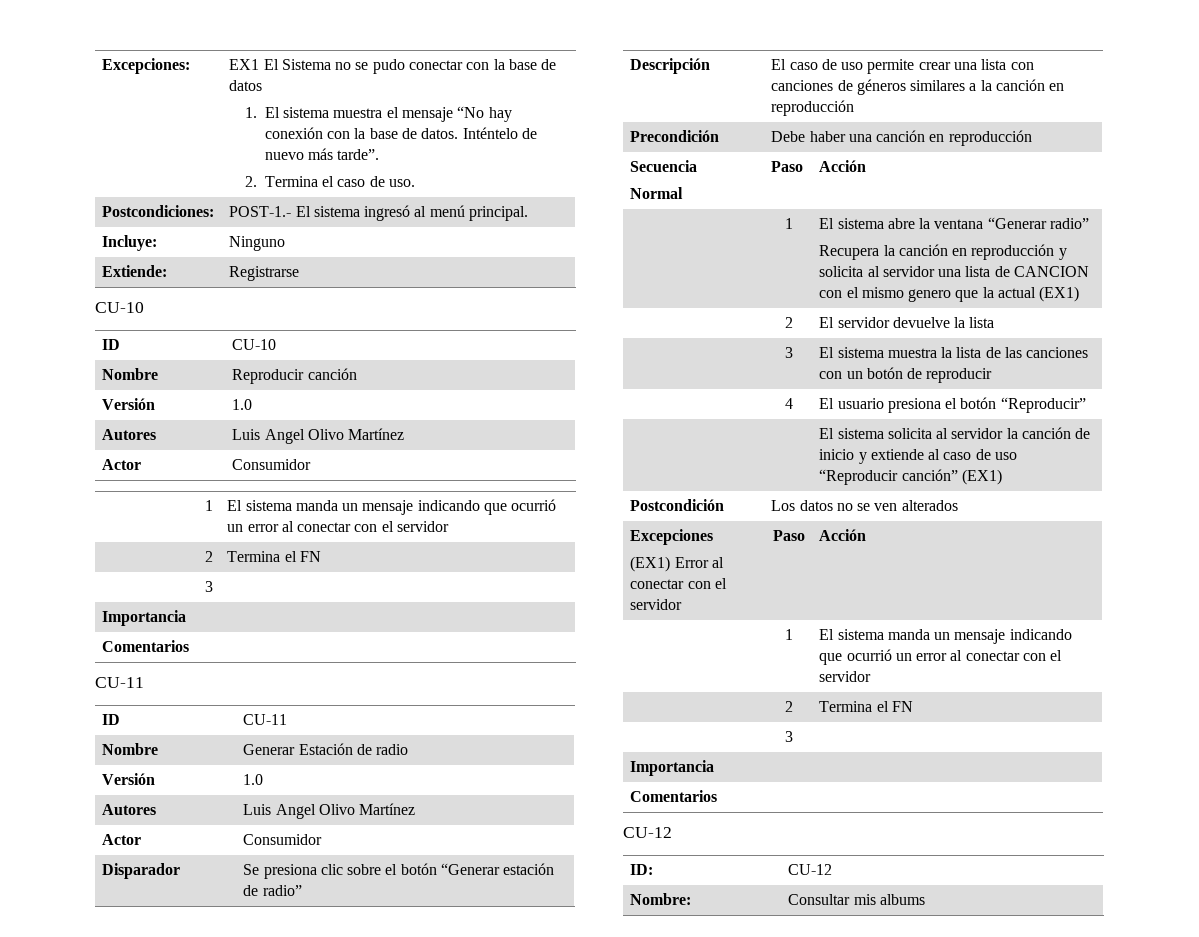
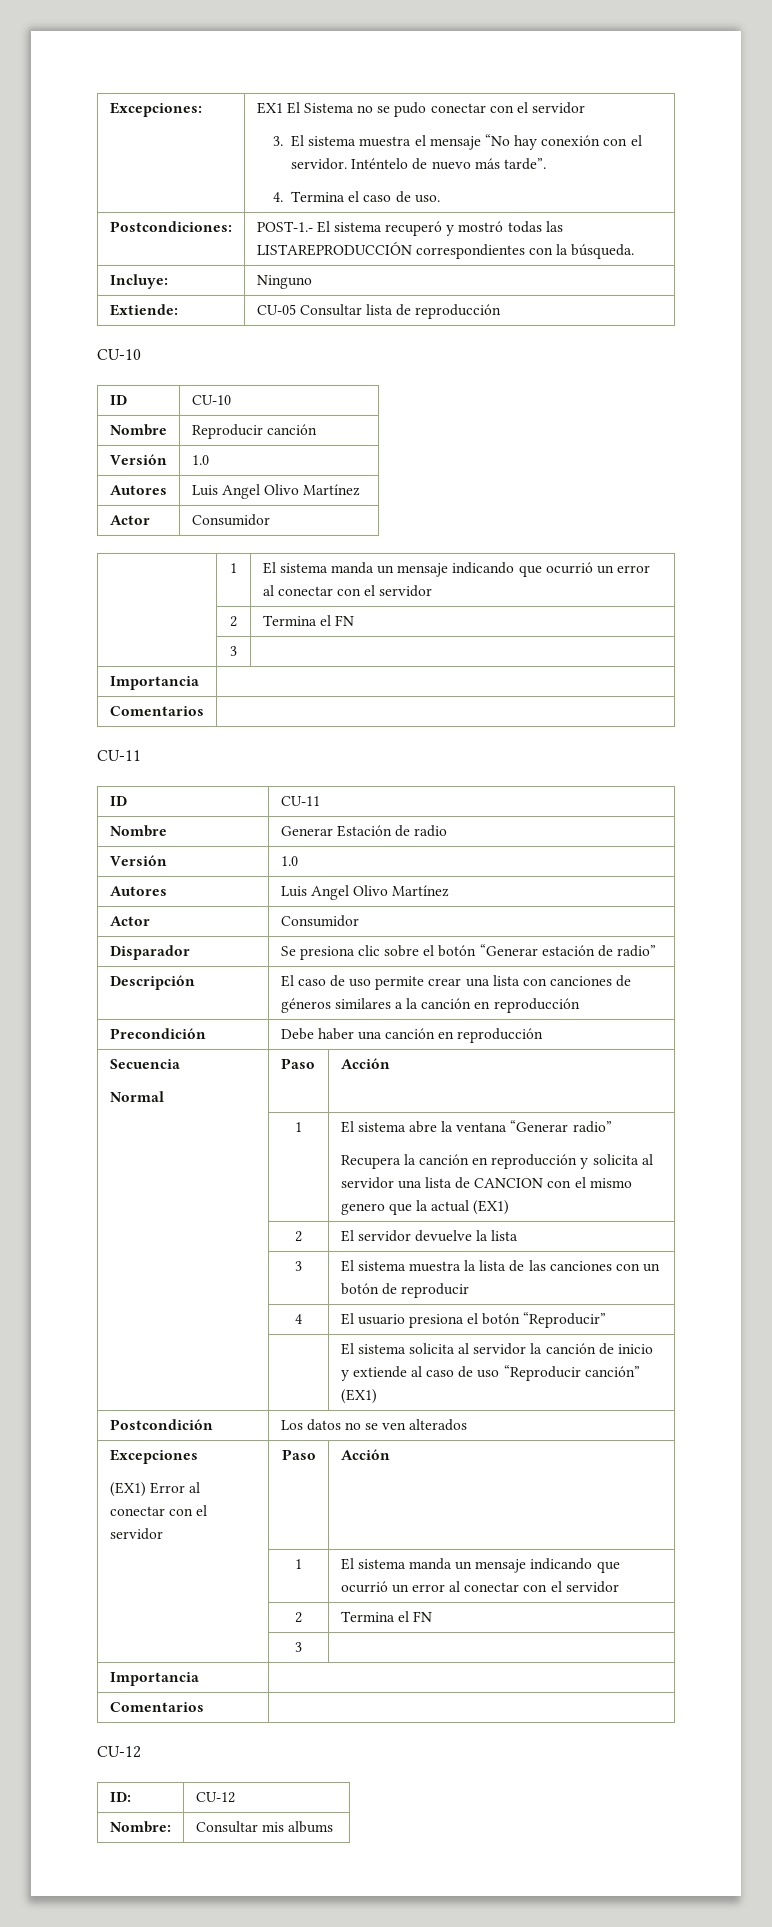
- Excepciones: | EX1 El Sistema no se pudo conectar con la base de datos
- 1. El sistema muestra el mensaje “No hay conexión con la base de datos. Inténtelo de nuevo más tarde”.
- 2. Termina el caso de uso.
+ Excepciones: | EX1 El Sistema no se pudo conectar con el servidor
+ 3. El sistema muestra el mensaje “No hay conexión con el servidor. Inténtelo de nuevo más tarde”.
+ 4. Termina el caso de uso.
- Postcondiciones: | POST-1.- El sistema ingresó al menú principal.
+ Postcondiciones: | POST-1.- El sistema recuperó y mostró todas las LISTAREPRODUCCIÓN correspondientes con la búsqueda.
  Incluye: | Ninguno
- Extiende: | Registrarse
+ Extiende: | CU-05 Consultar lista de reproducción

